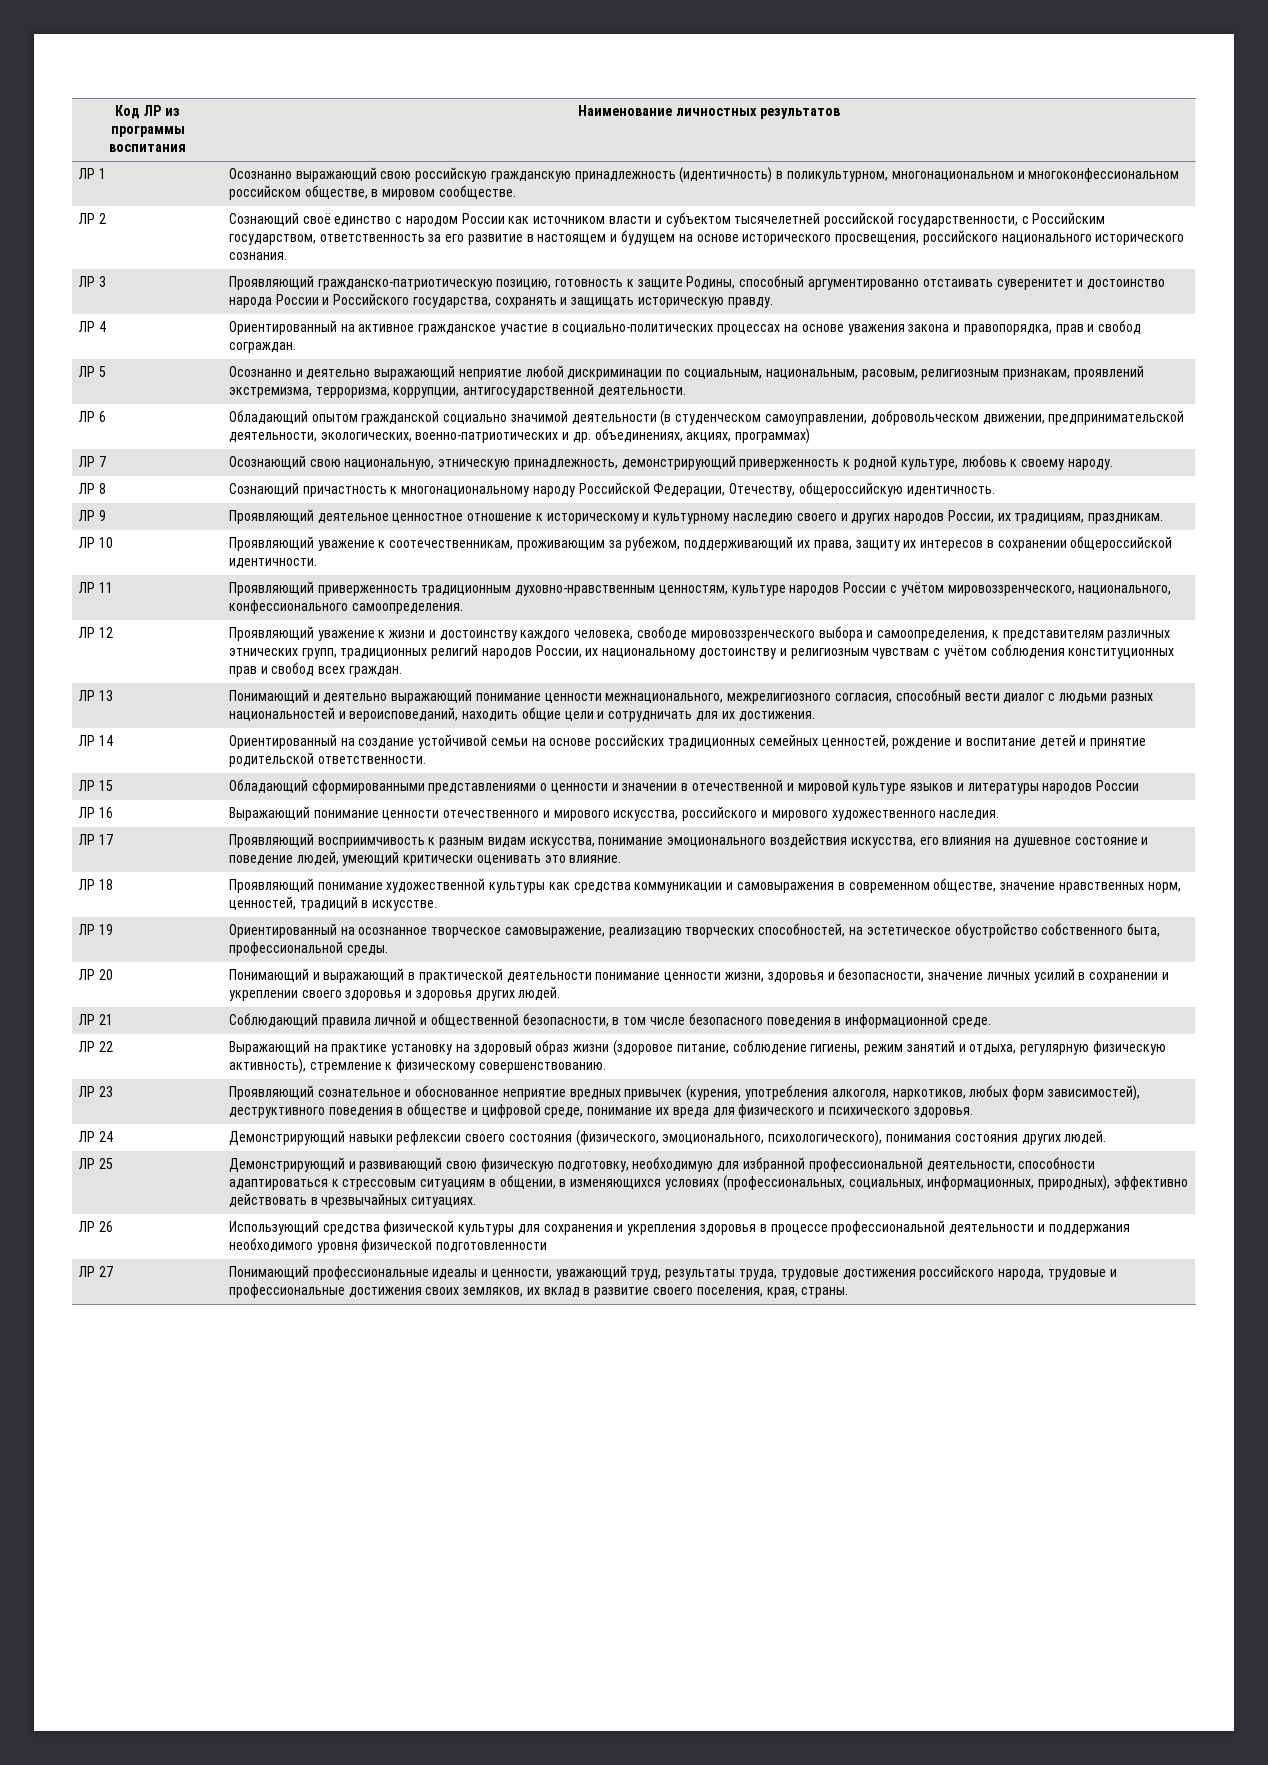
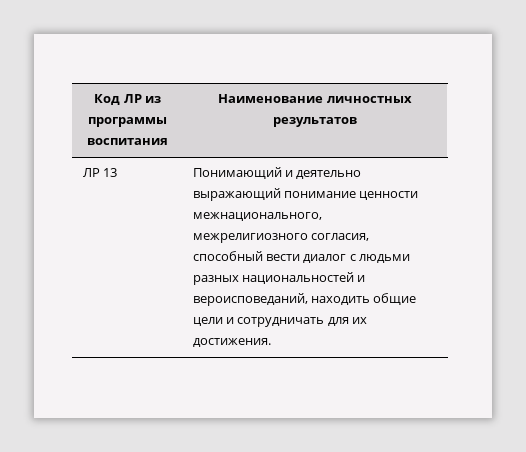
- ЛР 1 | Осознанно выражающий свою российскую гражданскую принадлежность (идентичность) в поликультурном, многонациональном и многоконфессиональном российском обществе, в мировом сообществе.
- ЛР 2 | Сознающий своё единство с народом России как источником власти и субъектом тысячелетней российской государственности, с Российским государством, ответственность за его развитие в настоящем и будущем на основе исторического просвещения, российского национального исторического сознания.
- ЛР 3 | Проявляющий гражданско-патриотическую позицию, готовность к защите Родины, способный аргументированно отстаивать суверенитет и достоинство народа России и Российского государства, сохранять и защищать историческую правду.
- ЛР 4 | Ориентированный на активное гражданское участие в социально-политических процессах на основе уважения закона и правопорядка, прав и свобод сограждан.
- ЛР 5 | Осознанно и деятельно выражающий неприятие любой дискриминации по социальным, национальным, расовым, религиозным признакам, проявлений экстремизма, терроризма, коррупции, антигосударственной деятельности.
- ЛР 6 | Обладающий опытом гражданской социально значимой деятельности (в студенческом самоуправлении, добровольческом движении, предпринимательской деятельности, экологических, военно-патриотических и др. объединениях, акциях, программах)
- ЛР 7 | Осознающий свою национальную, этническую принадлежность, демонстрирующий приверженность к родной культуре, любовь к своему народу.
- ЛР 8 | Сознающий причастность к многонациональному народу Российской Федерации, Отечеству, общероссийскую идентичность.
- ЛР 9 | Проявляющий деятельное ценностное отношение к историческому и культурному наследию своего и других народов России, их традициям, праздникам.
- ЛР 10 | Проявляющий уважение к соотечественникам, проживающим за рубежом, поддерживающий их права, защиту их интересов в сохранении общероссийской идентичности.
- ЛР 11 | Проявляющий приверженность традиционным духовно-нравственным ценностям, культуре народов России с учётом мировоззренческого, национального, конфессионального самоопределения.
- ЛР 12 | Проявляющий уважение к жизни и достоинству каждого человека, свободе мировоззренческого выбора и самоопределения, к представителям различных этнических групп, традиционных религий народов России, их национальному достоинству и религиозным чувствам с учётом соблюдения конституционных прав и свобод всех граждан.
- ЛР 14 | Ориентированный на создание устойчивой семьи на основе российских традиционных семейных ценностей, рождение и воспитание детей и принятие родительской ответственности.
- ЛР 15 | Обладающий сформированными представлениями о ценности и значении в отечественной и мировой культуре языков и литературы народов России
- ЛР 16 | Выражающий понимание ценности отечественного и мирового искусства, российского и мирового художественного наследия.
- ЛР 17 | Проявляющий восприимчивость к разным видам искусства, понимание эмоционального воздействия искусства, его влияния на душевное состояние и поведение людей, умеющий критически оценивать это влияние.
- ЛР 18 | Проявляющий понимание художественной культуры как средства коммуникации и самовыражения в современном обществе, значение нравственных норм, ценностей, традиций в искусстве.
- ЛР 19 | Ориентированный на осознанное творческое самовыражение, реализацию творческих способностей, на эстетическое обустройство собственного быта, профессиональной среды.
- ЛР 20 | Понимающий и выражающий в практической деятельности понимание ценности жизни, здоровья и безопасности, значение личных усилий в сохранении и укреплении своего здоровья и здоровья других людей.
- ЛР 21 | Соблюдающий правила личной и общественной безопасности, в том числе безопасного поведения в информационной среде.
- ЛР 22 | Выражающий на практике установку на здоровый образ жизни (здоровое питание, соблюдение гигиены, режим занятий и отдыха, регулярную физическую активность), стремление к физическому совершенствованию.
- ЛР 23 | Проявляющий сознательное и обоснованное неприятие вредных привычек (курения, употребления алкоголя, наркотиков, любых форм зависимостей), деструктивного поведения в обществе и цифровой среде, понимание их вреда для физического и психического здоровья.
- ЛР 24 | Демонстрирующий навыки рефлексии своего состояния (физического, эмоционального, психологического), понимания состояния других людей.
- ЛР 25 | Демонстрирующий и развивающий свою физическую подготовку, необходимую для избранной профессиональной деятельности, способности адаптироваться к стрессовым ситуациям в общении, в изменяющихся условиях (профессиональных, социальных, информационных, природных), эффективно действовать в чрезвычайных ситуациях.
- ЛР 26 | Использующий средства физической культуры для сохранения и укрепления здоровья в процессе профессиональной деятельности и поддержания необходимого уровня физической подготовленности
- ЛР 27 | Понимающий профессиональные идеалы и ценности, уважающий труд, результаты труда, трудовые достижения российского народа, трудовые и профессиональные достижения своих земляков, их вклад в развитие своего поселения, края, страны.

